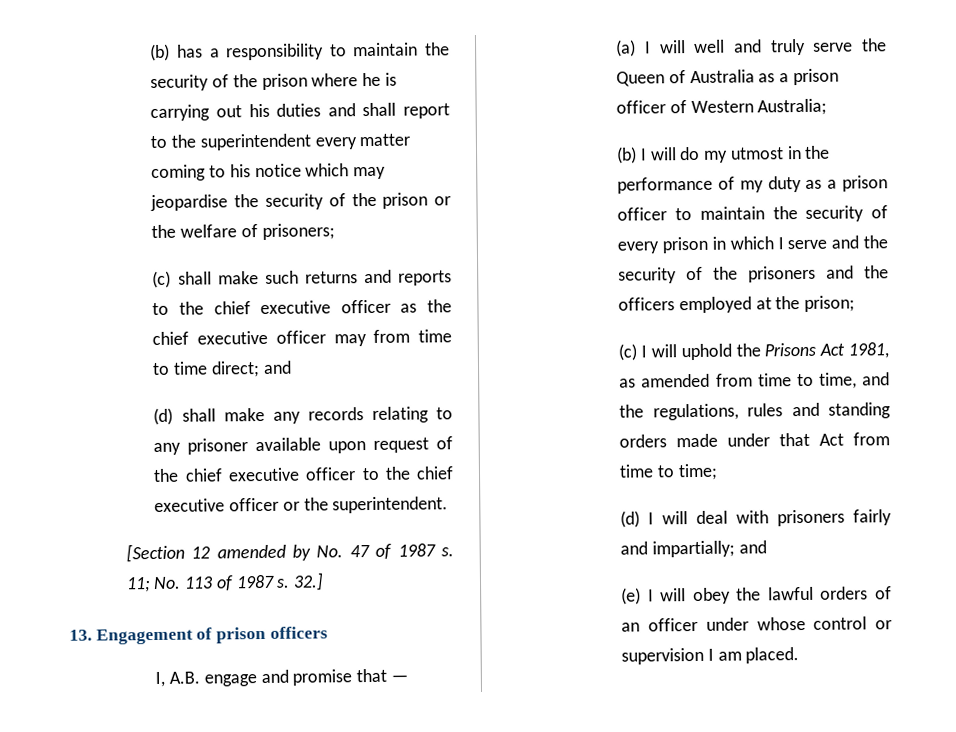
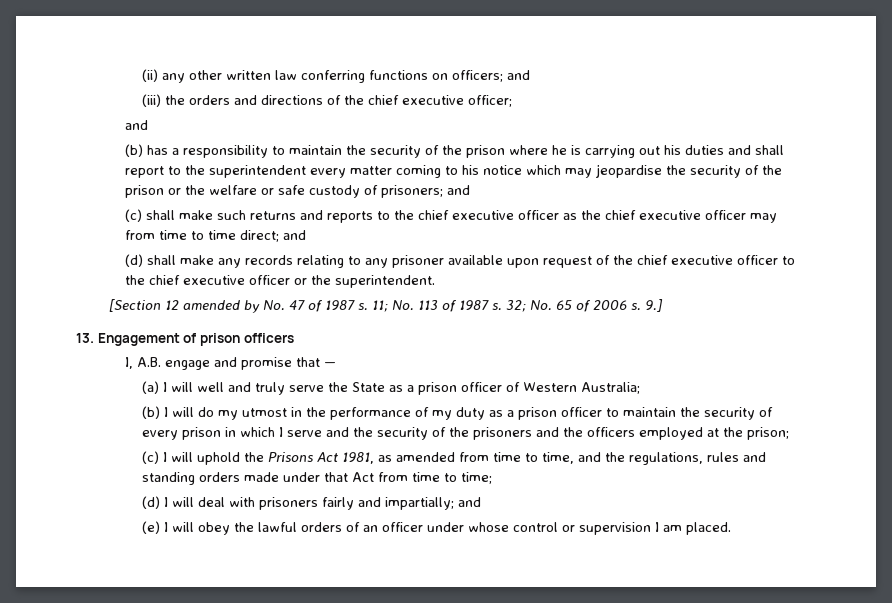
+ (ii) any other written law conferring functions on officers; and
+ (iii) the orders and directions of the chief executive officer;
+ and
- (b) has a responsibility to maintain the security of the prison where he is carrying out his duties and shall report to the superintendent every matter coming to his notice which may jeopardise the security of the prison or the welfare of prisoners;
+ (b) has a responsibility to maintain the security of the prison where he is carrying out his duties and shall report to the superintendent every matter coming to his notice which may jeopardise the security of the prison or the welfare or safe custody of prisoners; and
- 32.]
+ 32; No. 65 of 2006 s. 9.]
- (a) I will well and truly serve the Queen of Australia as a prison officer of Western Australia;
+ (a) I will well and truly serve the State as a prison officer of Western Australia;

